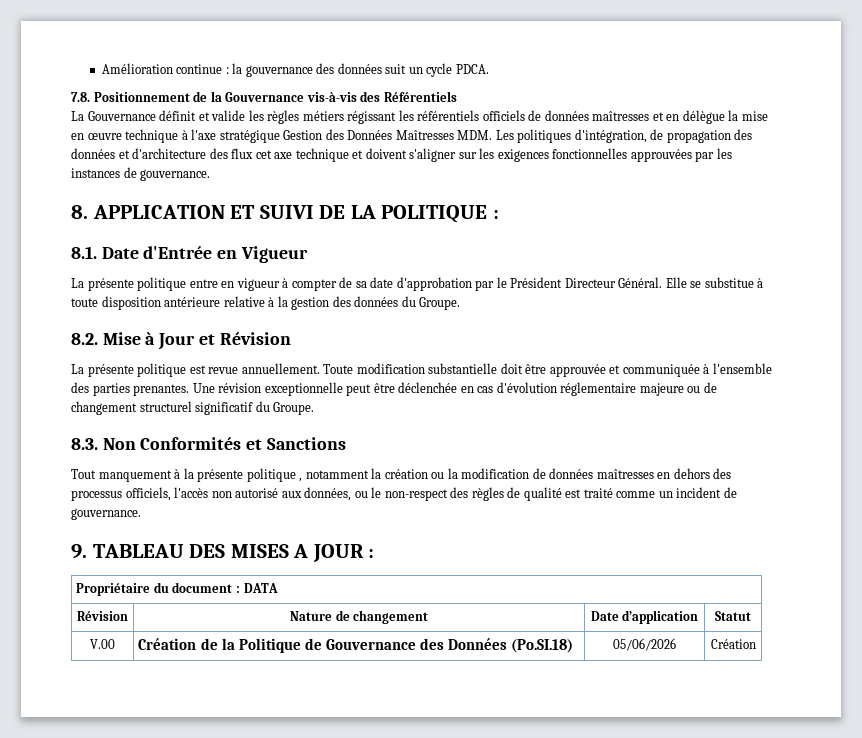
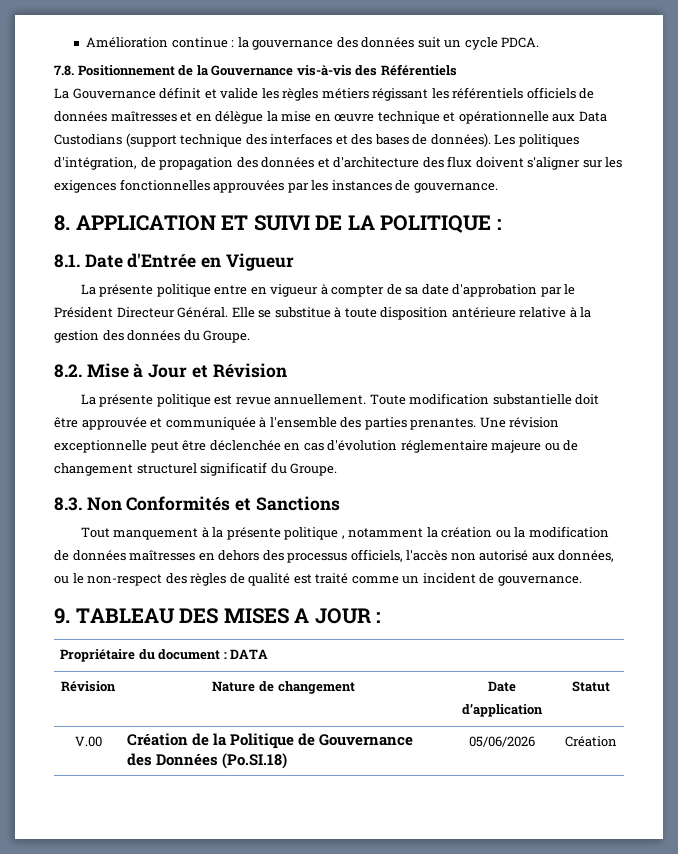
- La Gouvernance définit et valide les règles métiers régissant les référentiels officiels de données maîtresses et en délègue la mise en œuvre technique à l'axe stratégique Gestion des Données Maîtresses MDM. Les politiques d'intégration, de propagation des données et d'architecture des flux cet axe technique et doivent s'aligner sur les exigences fonctionnelles approuvées par les instances de gouvernance.
+ La Gouvernance définit et valide les règles métiers régissant les référentiels officiels de données maîtresses et en délègue la mise en œuvre technique et opérationnelle aux Data Custodians (support technique des interfaces et des bases de données). Les politiques d'intégration, de propagation des données et d'architecture des flux doivent s'aligner sur les exigences fonctionnelles approuvées par les instances de gouvernance.

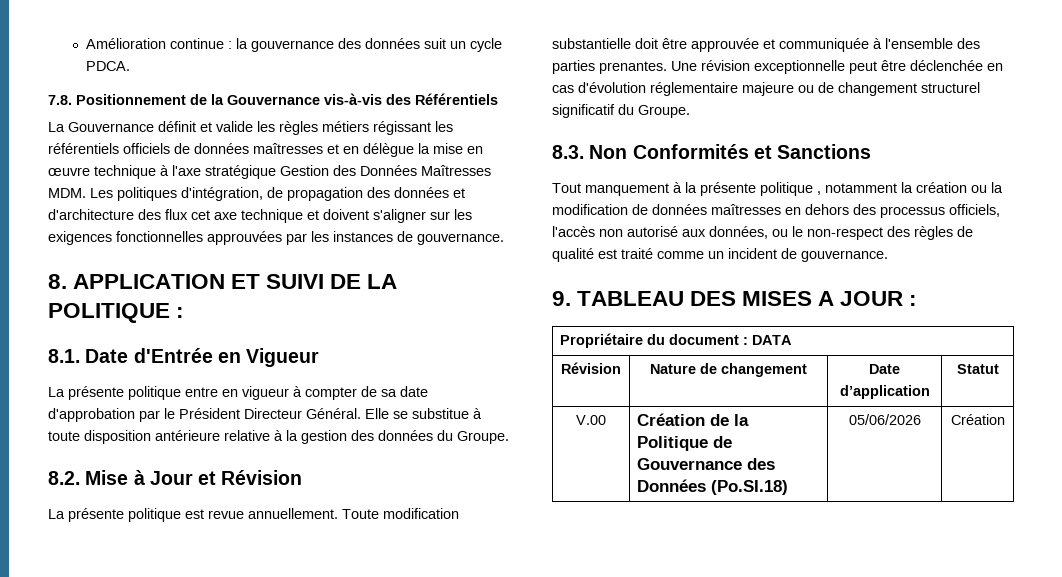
- La Gouvernance définit et valide les règles métiers régissant les référentiels officiels de données maîtresses et en délègue la mise en œuvre technique et opérationnelle aux Data Custodians (support technique des interfaces et des bases de données). Les politiques d'intégration, de propagation des données et d'architecture des flux doivent s'aligner sur les exigences fonctionnelles approuvées par les instances de gouvernance.
+ La Gouvernance définit et valide les règles métiers régissant les référentiels officiels de données maîtresses et en délègue la mise en œuvre technique à l'axe stratégique Gestion des Données Maîtresses MDM. Les politiques d'intégration, de propagation des données et d'architecture des flux cet axe technique et doivent s'aligner sur les exigences fonctionnelles approuvées par les instances de gouvernance.

